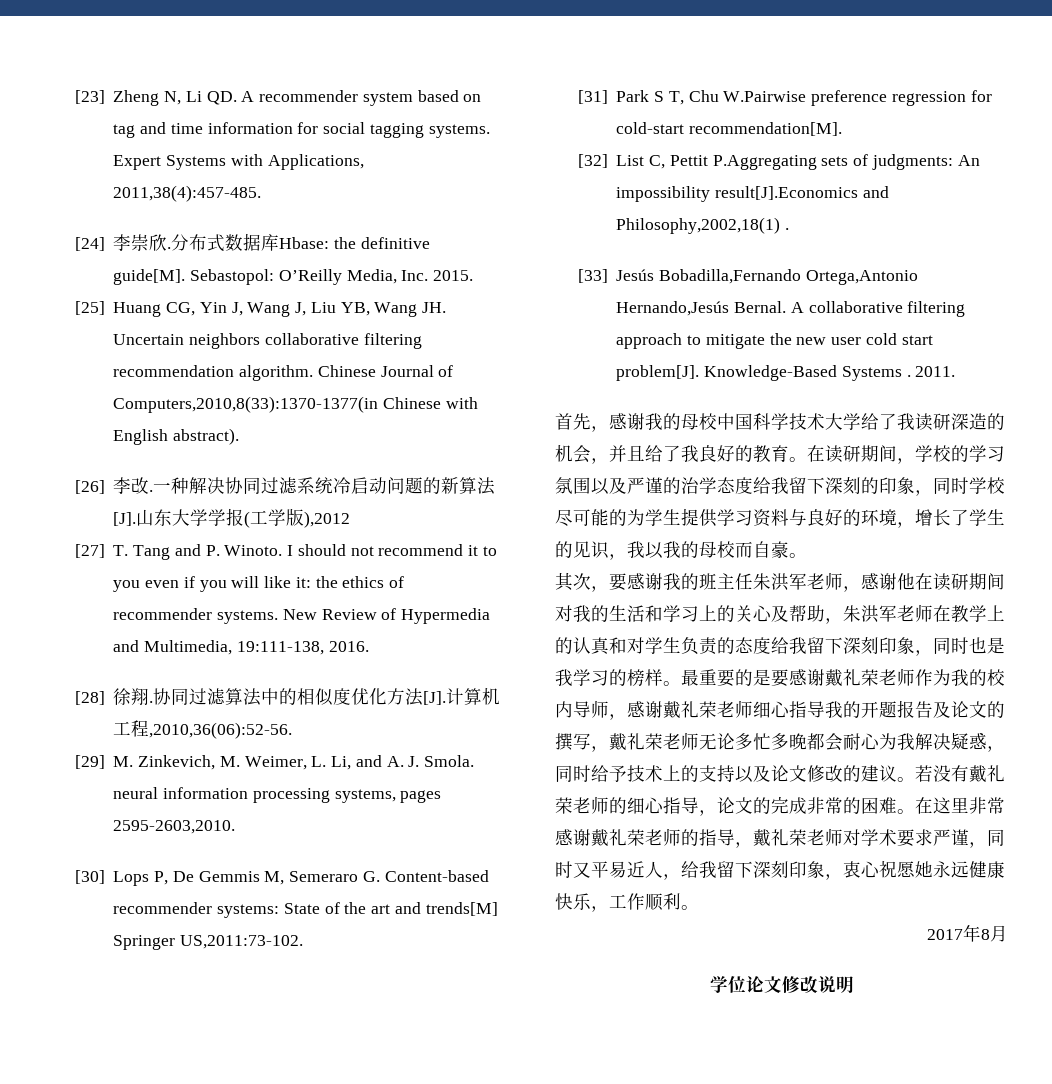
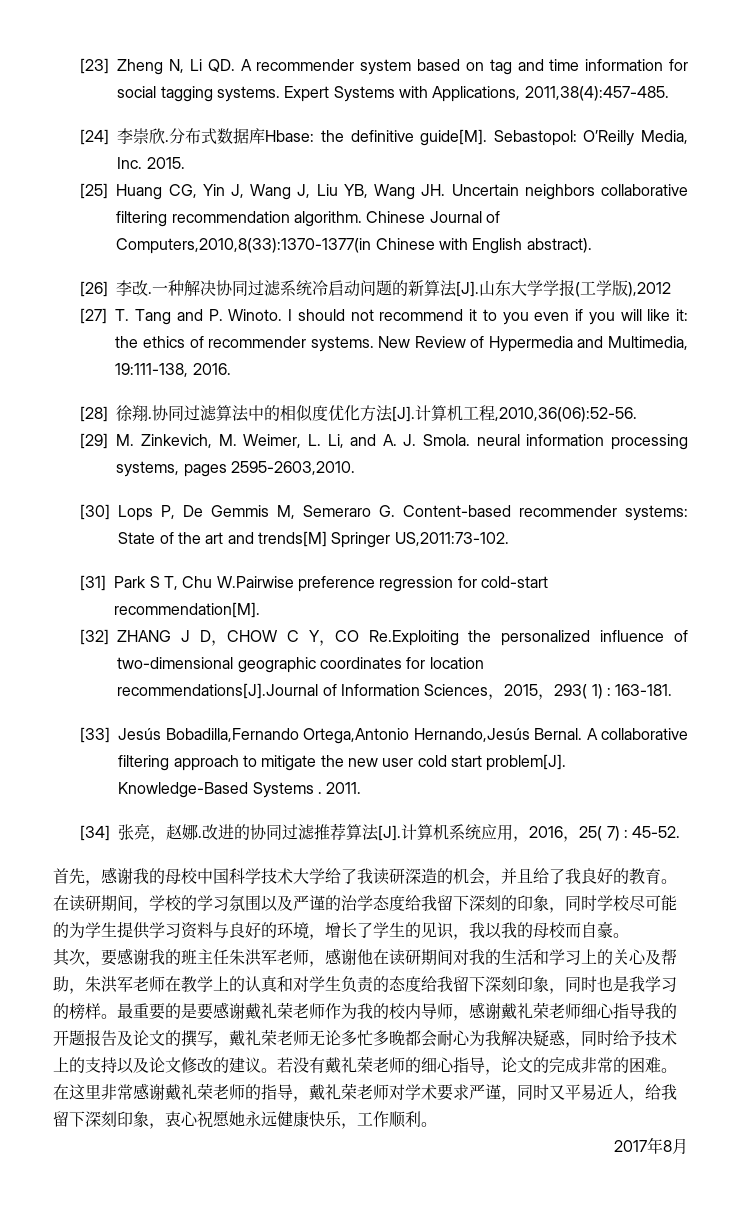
- [32] List C, Pettit P.Aggregating sets of judgments: An impossibility result[J].Economics and Philosophy,2002,18(1) .
+ [32] ZHANG J D，CHOW C Y，CO Re.Exploiting the personalized influence of two-dimensional geographic coordinates for location recommendations[J].Journal of Information Sciences，2015，293( 1) : 163-181.
+ [34]张亮，赵娜.改进的协同过滤推荐算法[J].计算机系统应用，2016，25( 7) : 45-52.
- 学位论文修改说明

